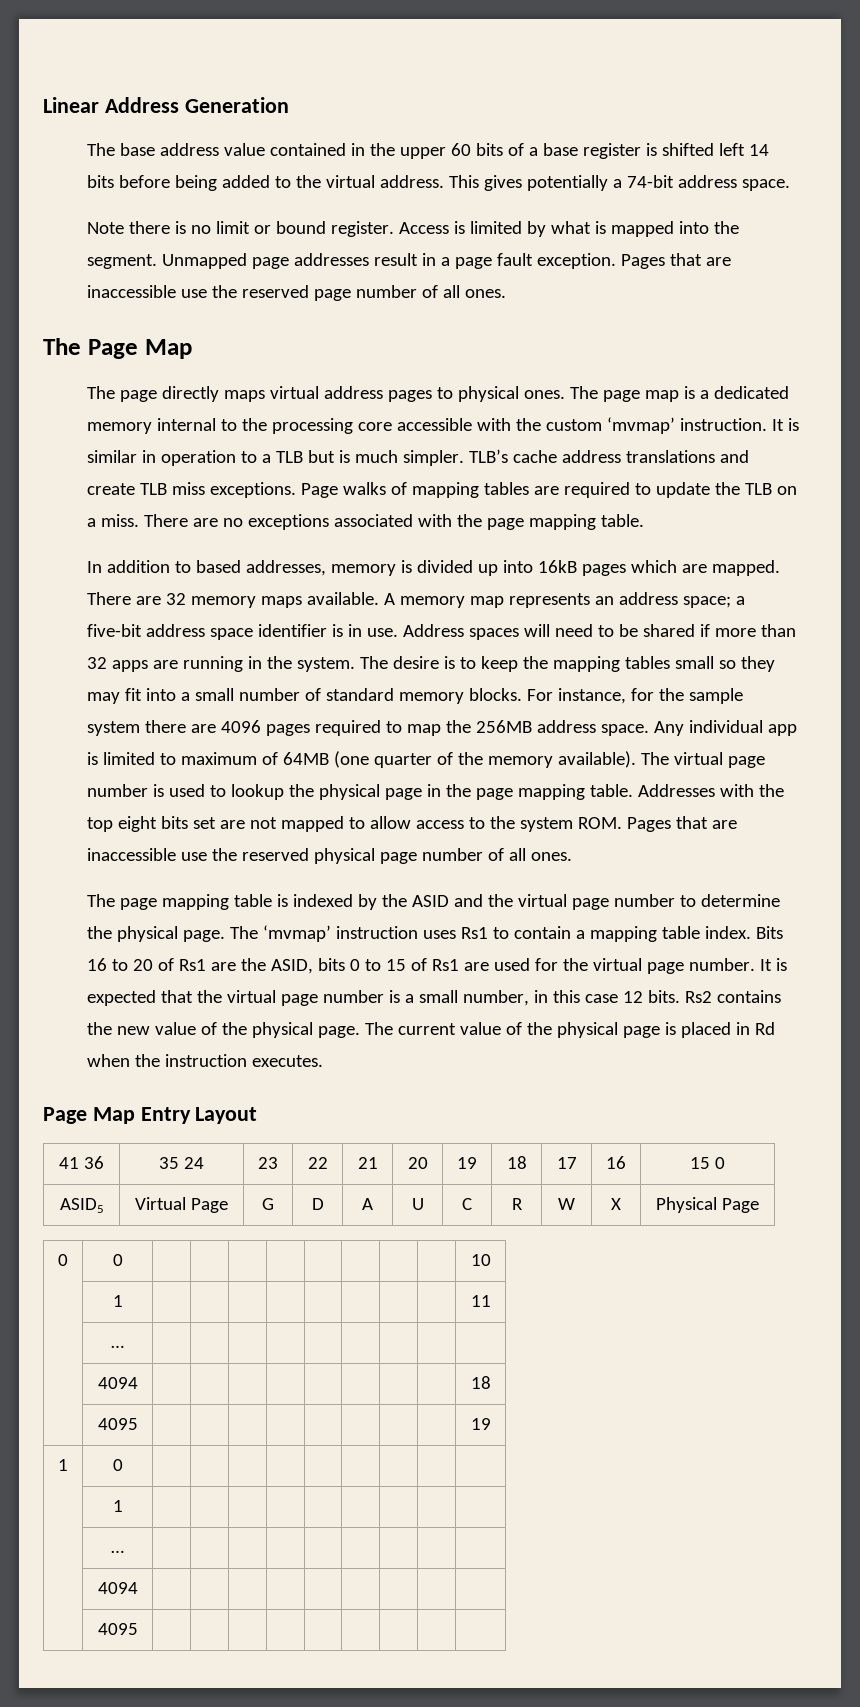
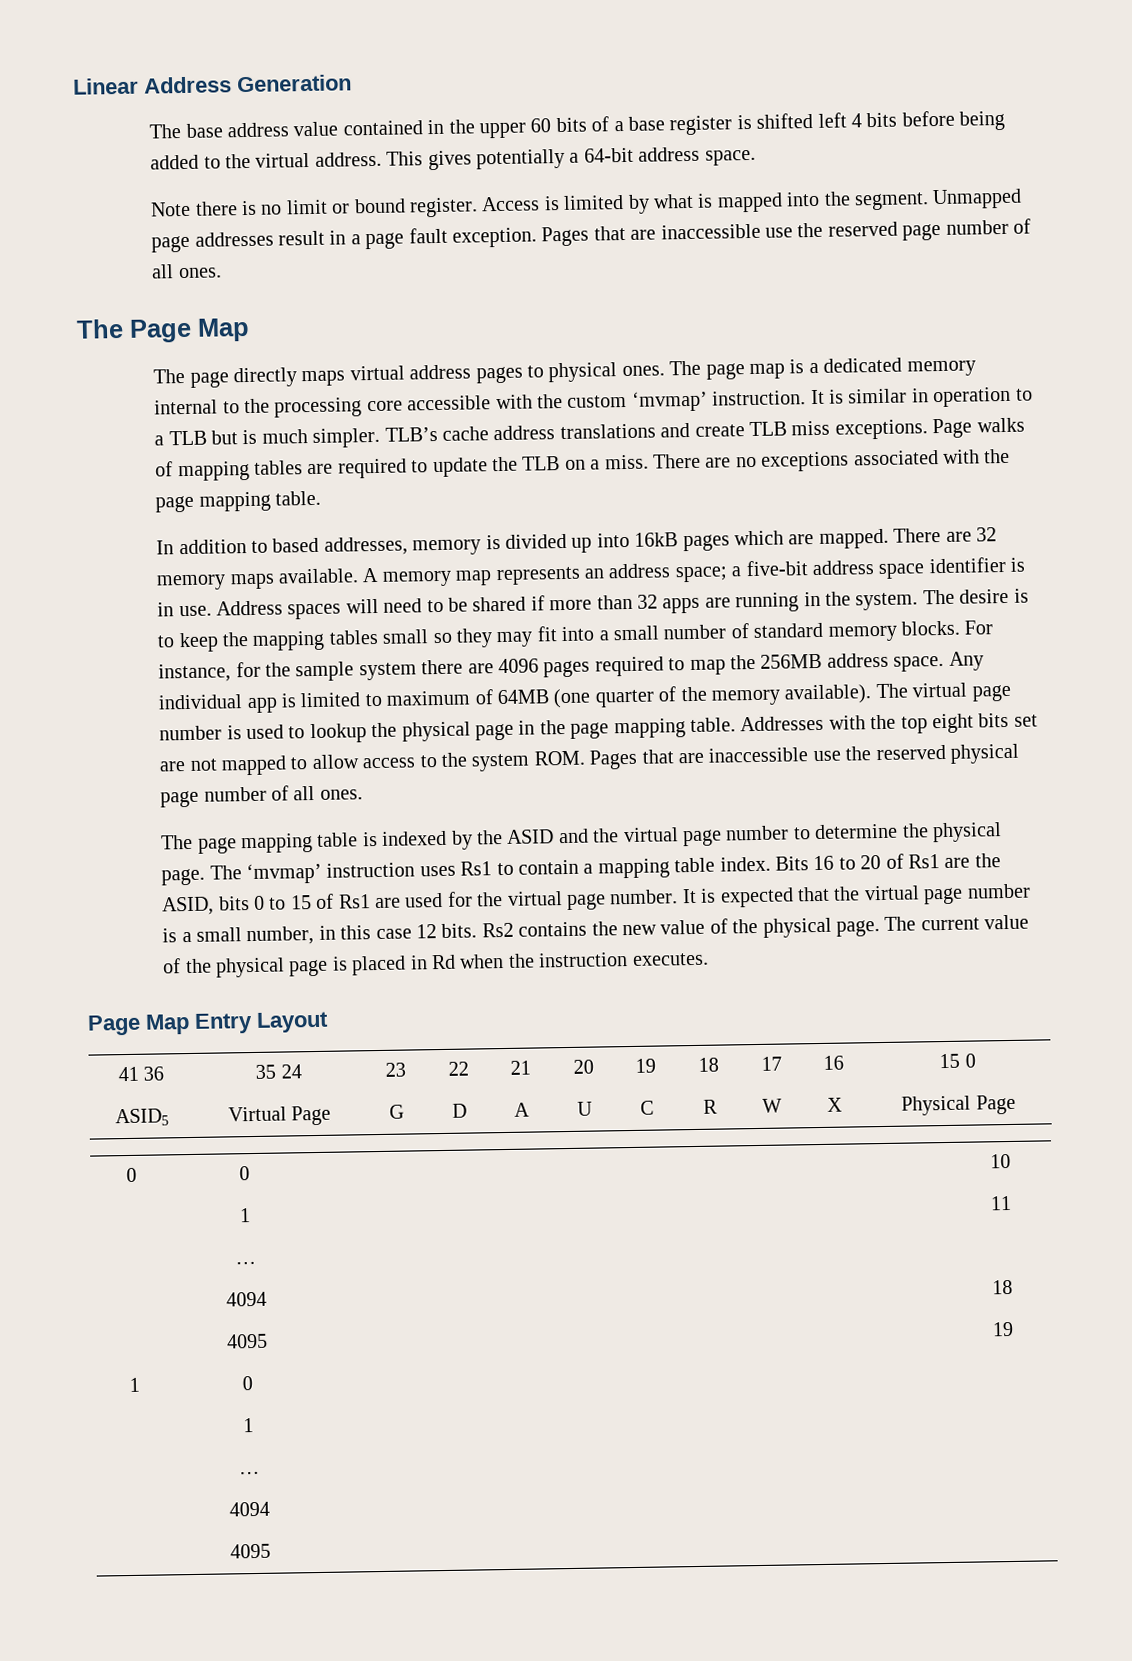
- The base address value contained in the upper 60 bits of a base register is shifted left 14 bits before being added to the virtual address.
+ The base address value contained in the upper 60 bits of a base register is shifted left 4 bits before being added to the virtual address.
- This gives potentially a 74-bit address space.
+ This gives potentially a 64-bit address space.

